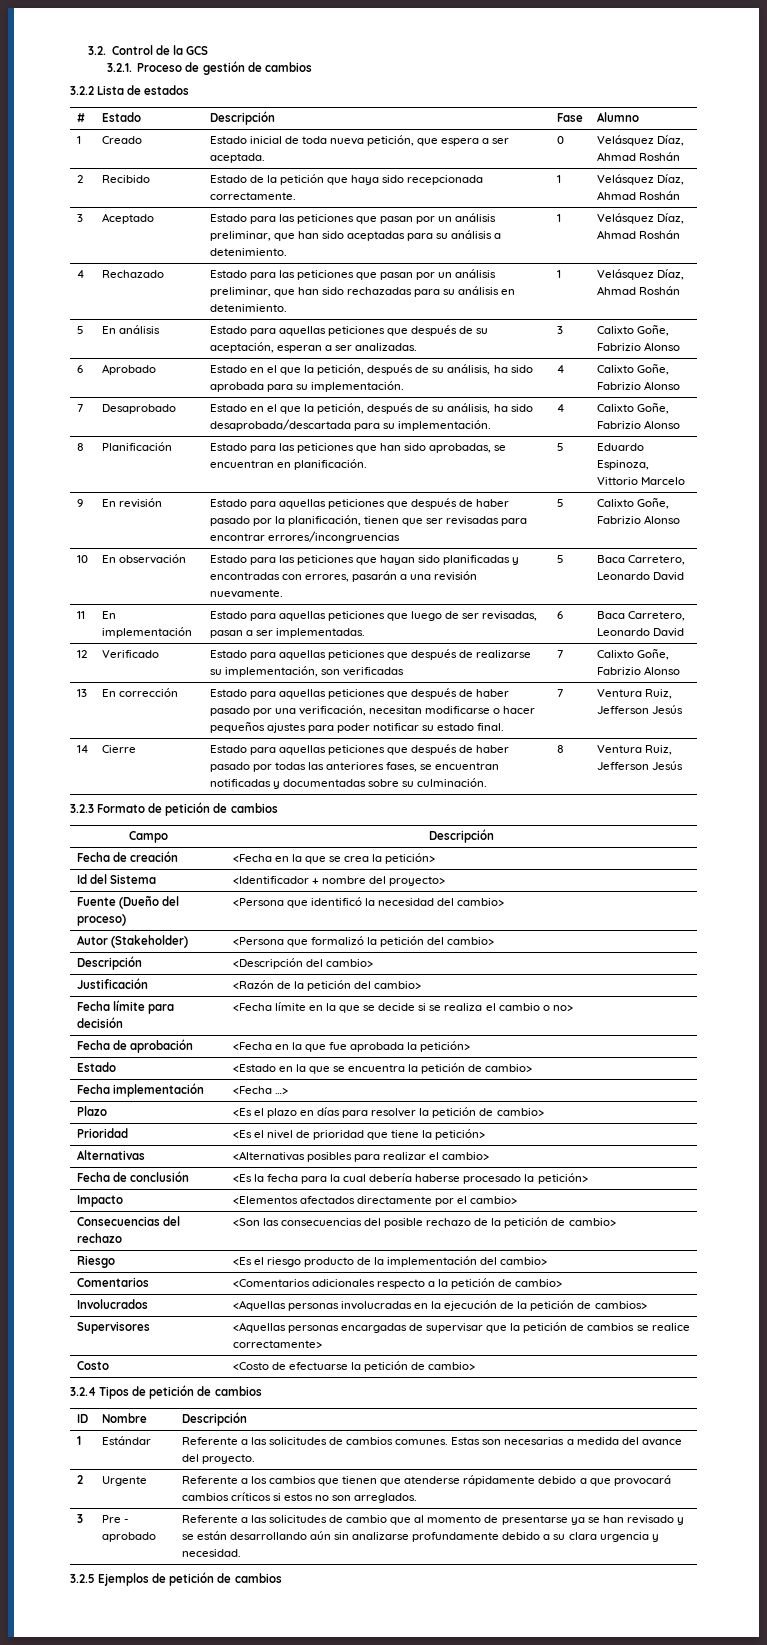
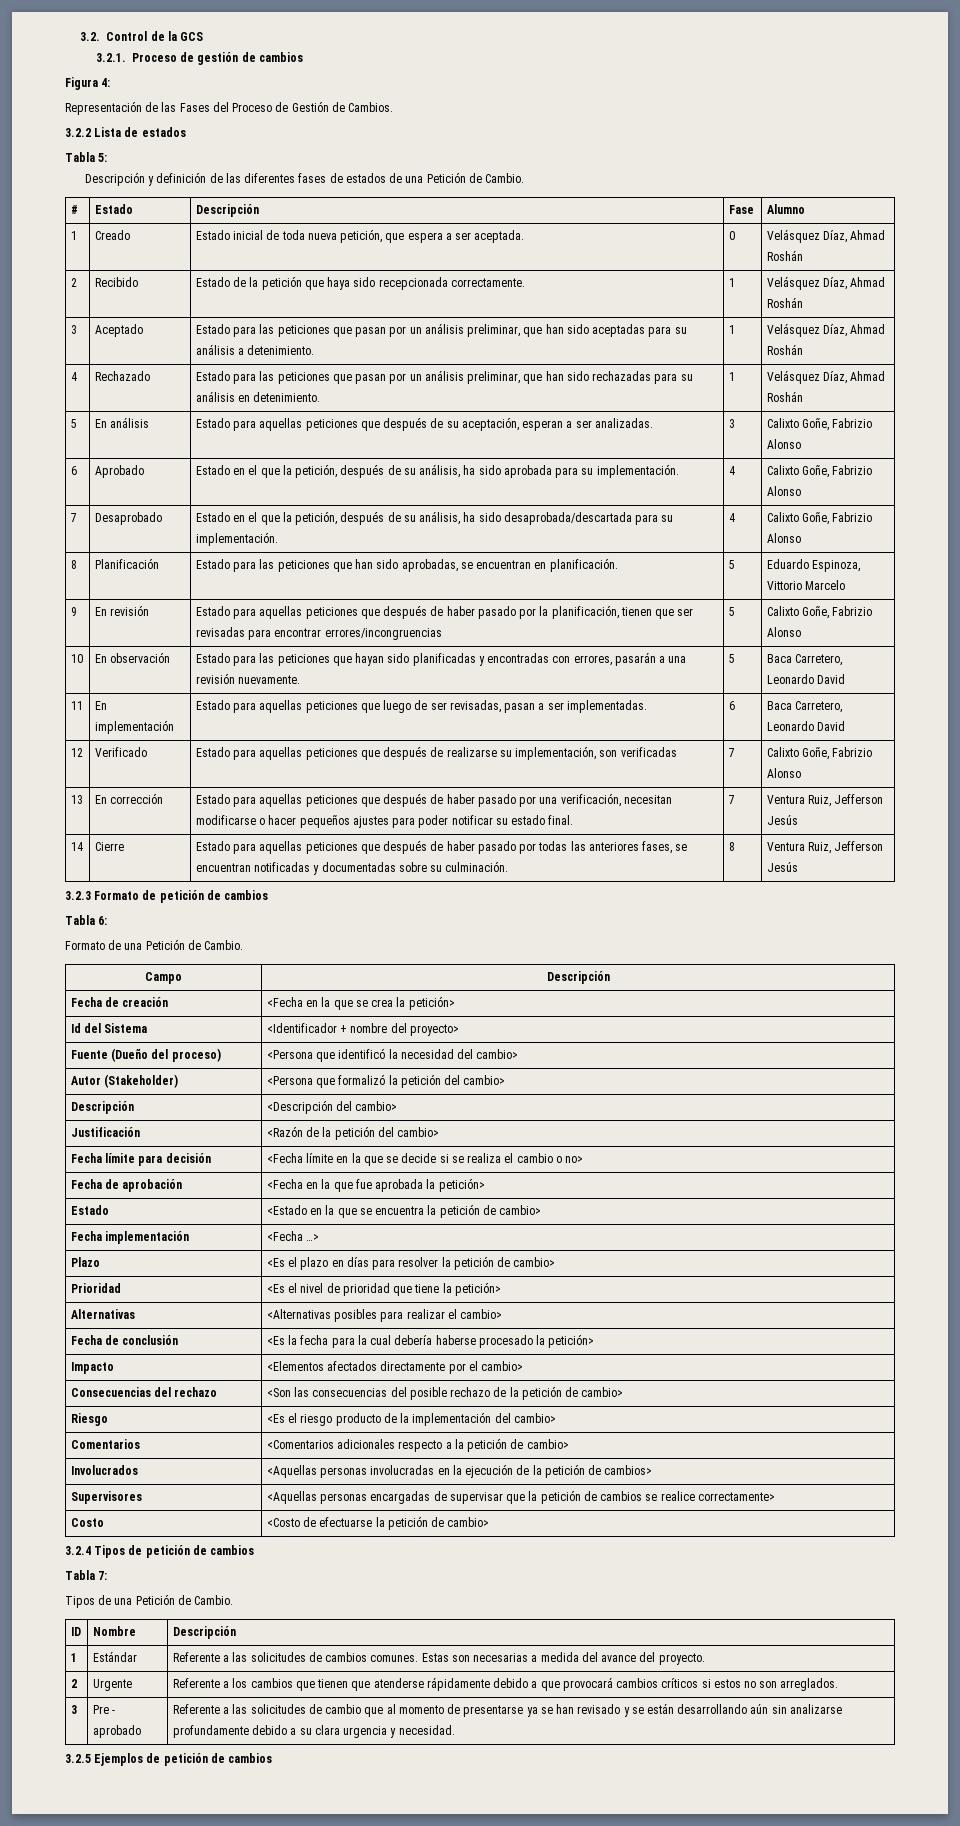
+ Figura 4:
+ Representación de las Fases del Proceso de Gestión de Cambios.
  3.2.2 Lista de estados
+ Tabla 5:
+ Descripción y definición de las diferentes fases de estados de una Petición de Cambio.
+ Tabla 6:
+ Formato de una Petición de Cambio.
+ Tabla 7:
+ Tipos de una Petición de Cambio.

